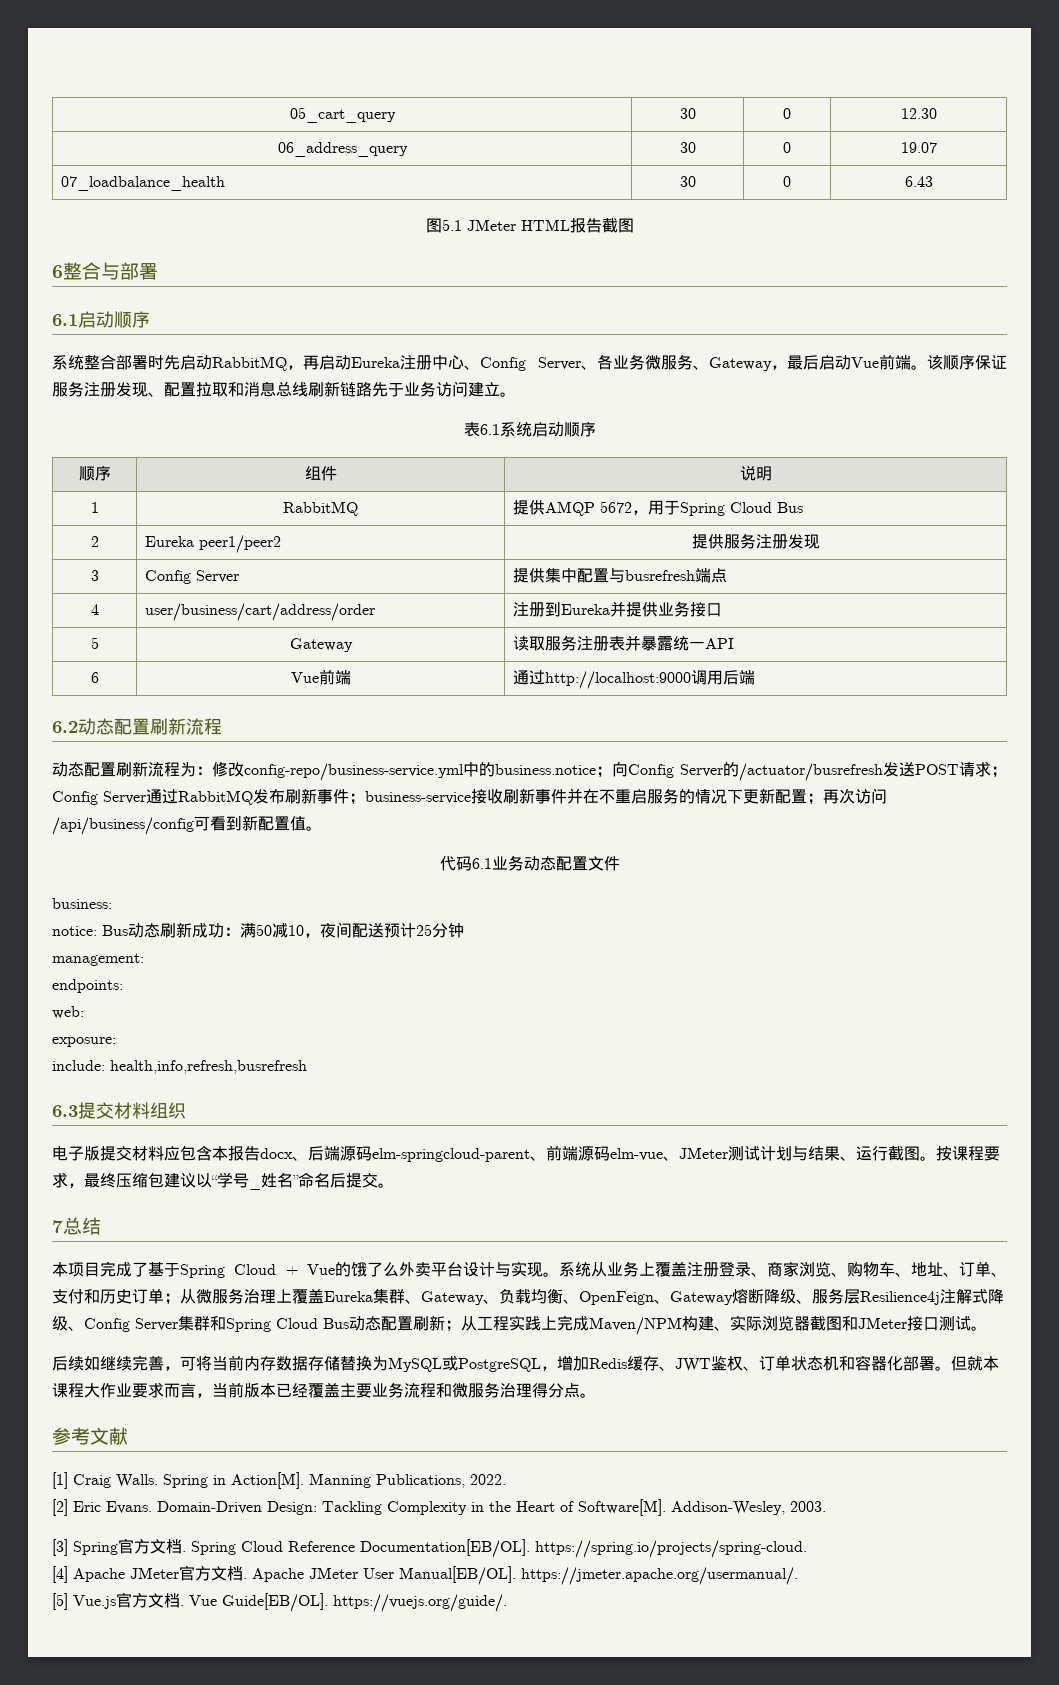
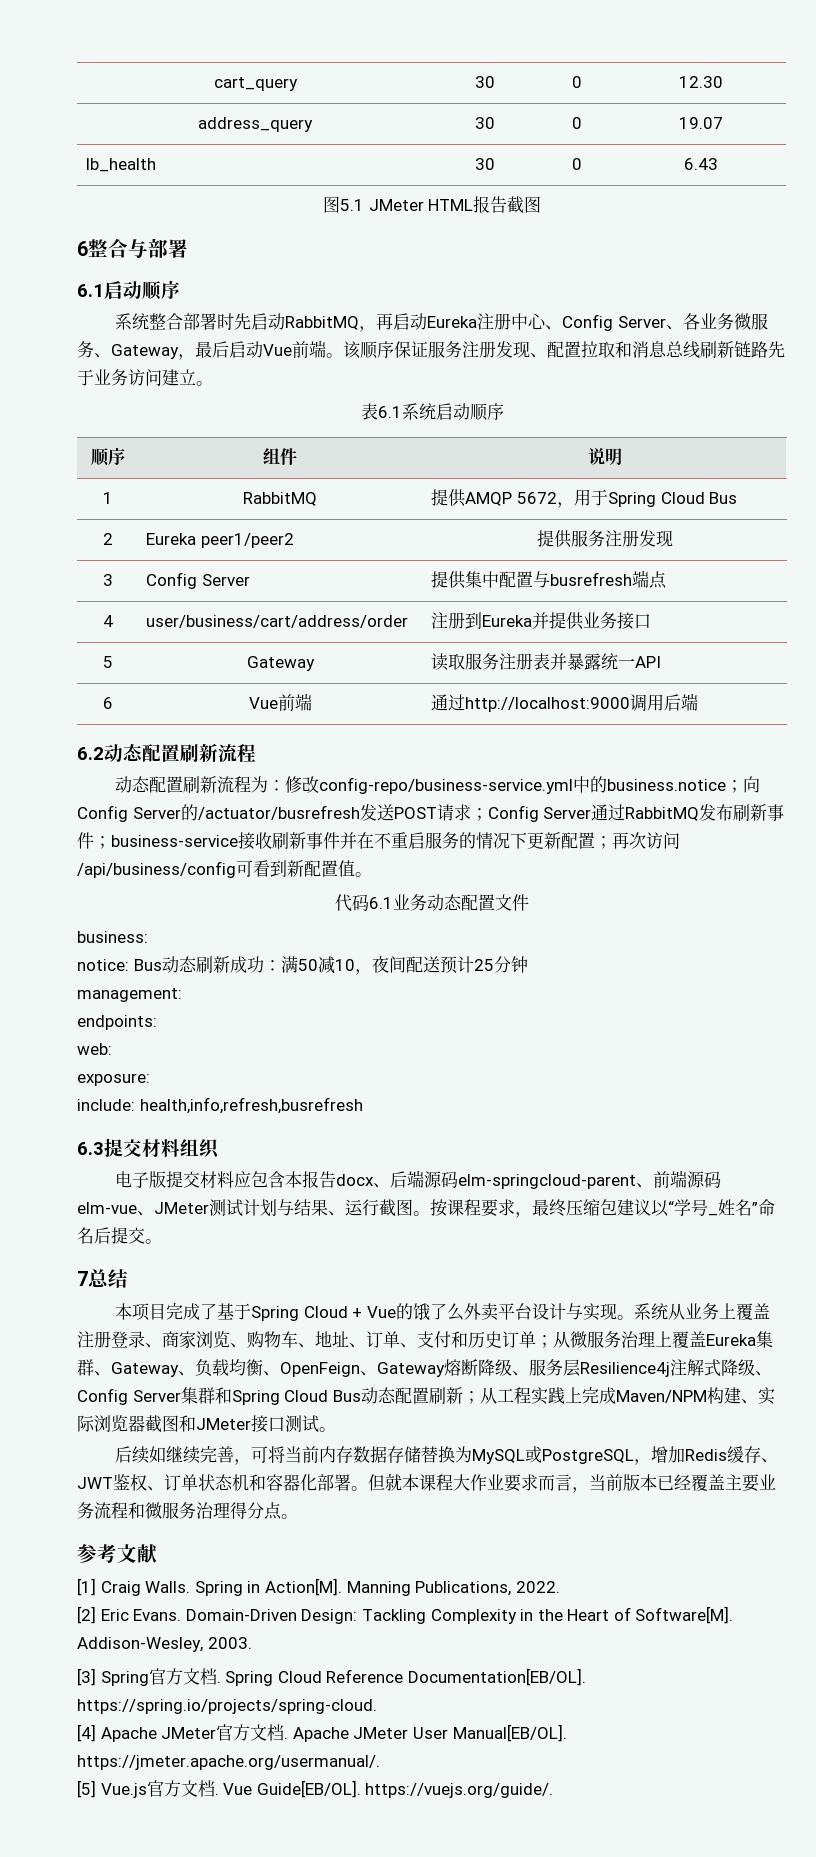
- 05_cart_query | 30 | 0 | 12.30
+ cart_query | 30 | 0 | 12.30
- 06_address_query | 30 | 0 | 19.07
+ address_query | 30 | 0 | 19.07
- 07_loadbalance_health | 30 | 0 | 6.43
+ lb_health | 30 | 0 | 6.43

